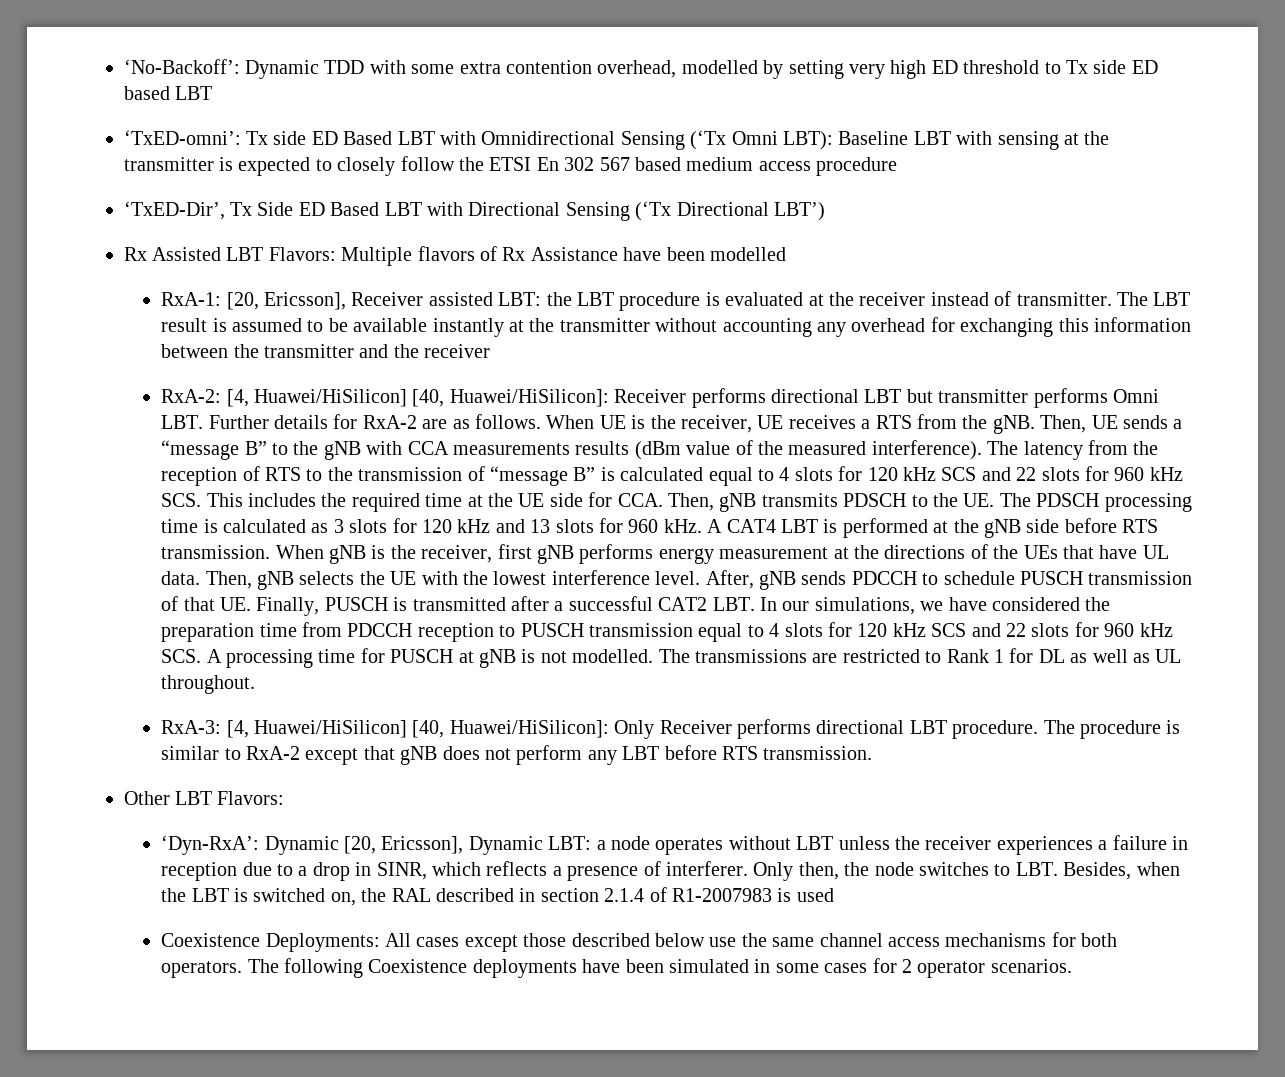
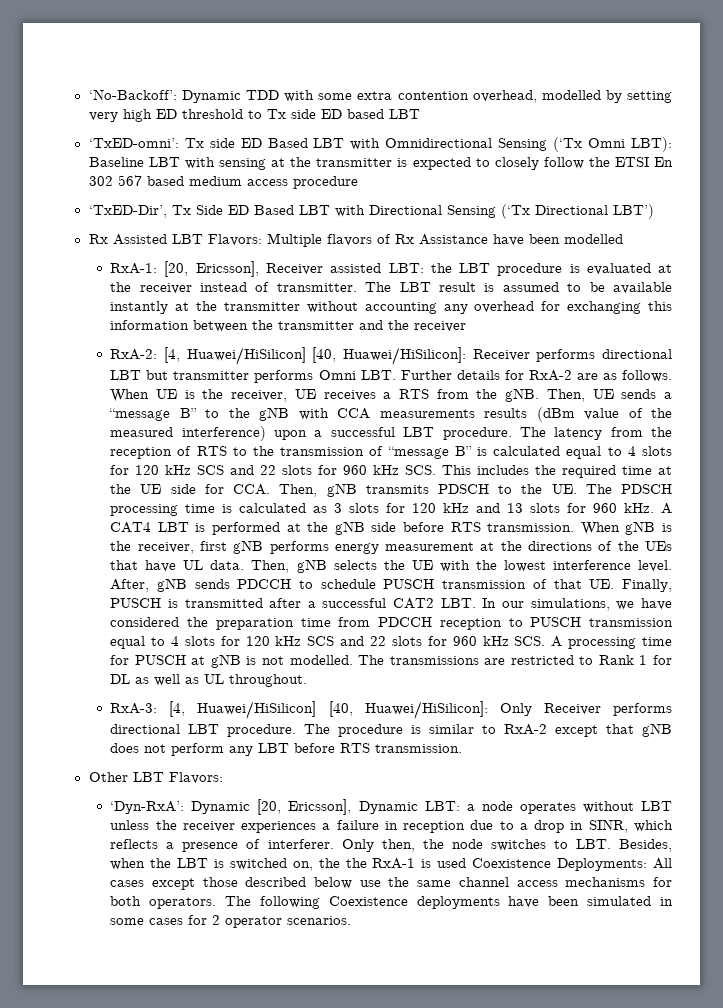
- Then, UE sends a “message B” to the gNB with CCA measurements results (dBm value of the measured interference).
+ Then, UE sends a “message B” to the gNB with CCA measurements results (dBm value of the measured interference) upon a successful LBT procedure.
- Only then, the node switches to LBT. Besides, when the LBT is switched on, the RAL described in section 2.1.4 of R1-2007983 is used
- Coexistence Deployments: All cases except those described below use the same channel access mechanisms for both operators.
+ Only then, the node switches to LBT. Besides, when the LBT is switched on, the the RxA-1 is used Coexistence Deployments: All cases except those described below use the same channel access mechanisms for both operators.

